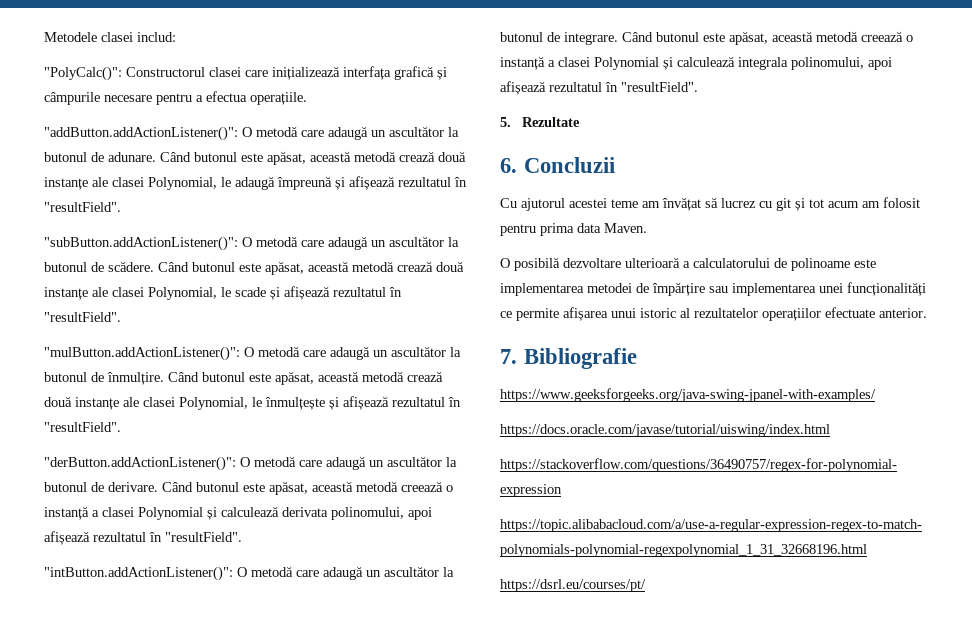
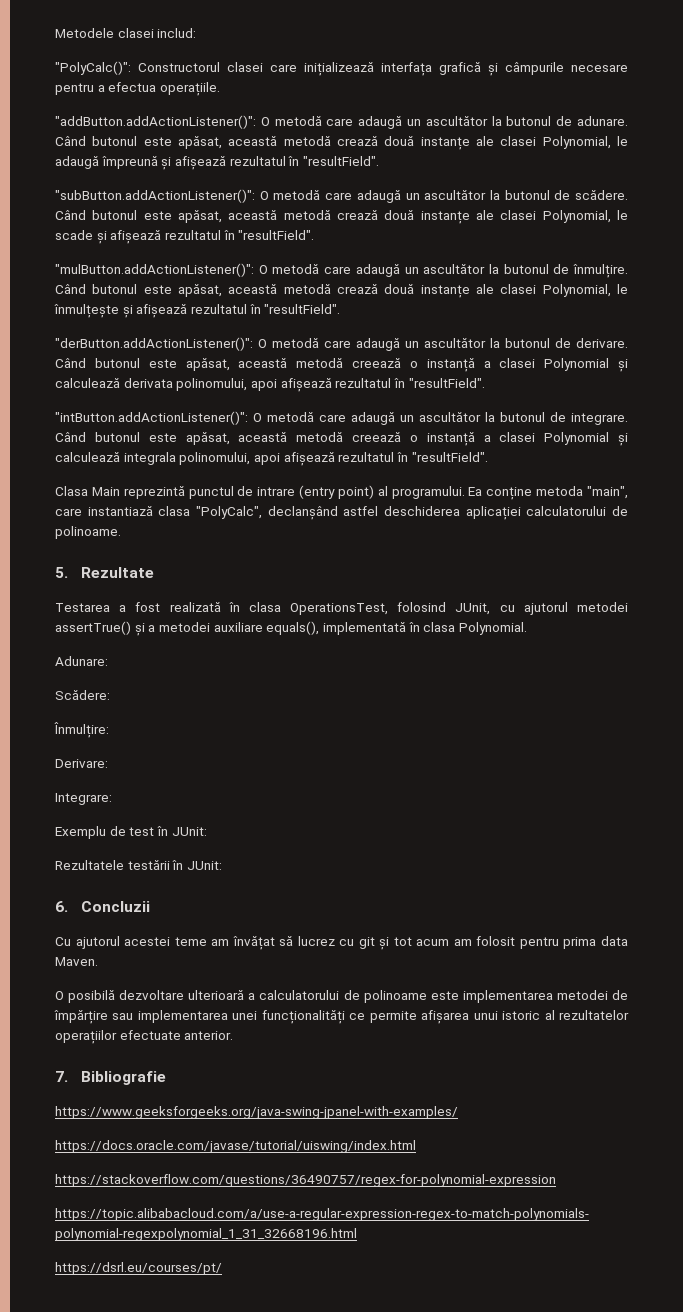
+ Clasa Main reprezintă punctul de intrare (entry point) al programului. Ea conține metoda "main", care instantiază clasa "PolyCalc", declanșând astfel deschiderea aplicației calculatorului de polinoame.
  5. Rezultate
+ Testarea a fost realizată în clasa OperationsTest, folosind JUnit, cu ajutorul metodei assertTrue() și a metodei auxiliare equals(), implementată în clasa Polynomial.
+ Adunare:
+ Scădere:
+ Înmulțire:
+ Derivare:
+ Integrare:
+ Exemplu de test în JUnit:
+ Rezultatele testării în JUnit:

